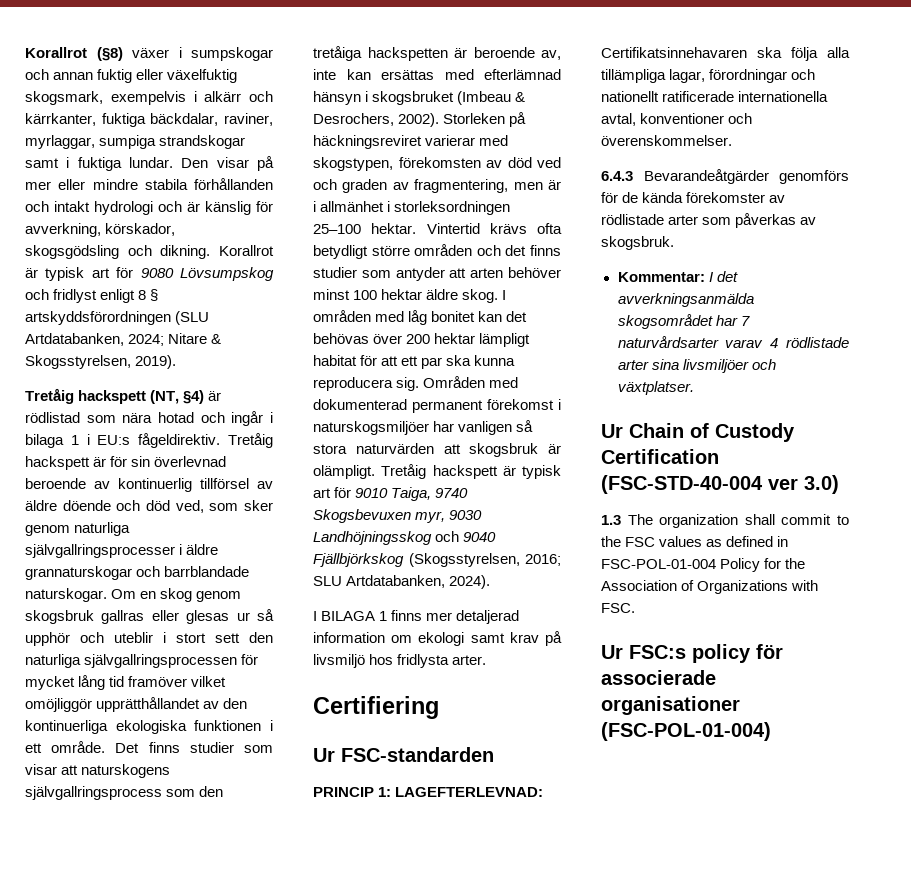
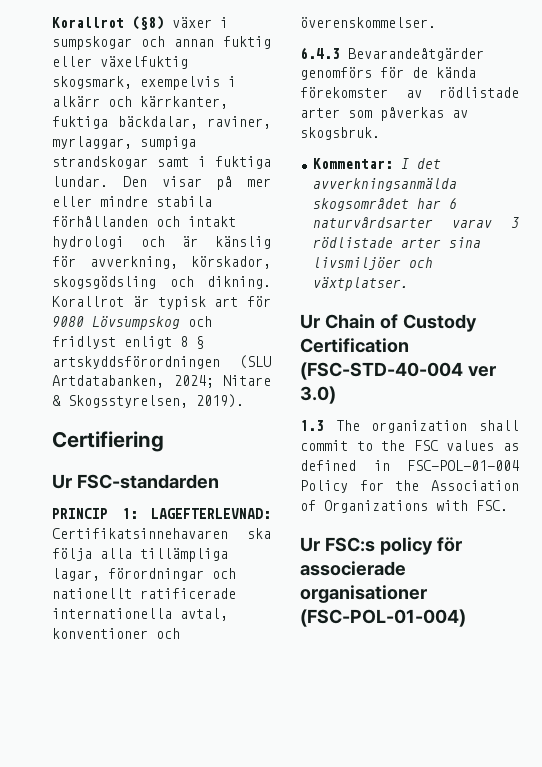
- Tretåig hackspett (NT, §4) är rödlistad som nära hotad och ingår i bilaga 1 i EU:s fågeldirektiv. Tretåig hackspett är för sin överlevnad beroende av kontinuerlig tillförsel av äldre döende och död ved, som sker genom naturliga självgallringsprocesser i äldre grannaturskogar och barrblandade naturskogar. Om en skog genom skogsbruk gallras eller glesas ur så upphör och uteblir i stort sett den naturliga självgallringsprocessen för mycket lång tid framöver vilket omöjliggör upprätthållandet av den kontinuerliga ekologiska funktionen i ett område. Det finns studier som visar att naturskogens självgallringsprocess som den tretåiga hackspetten är beroende av, inte kan ersättas med efterlämnad hänsyn i skogsbruket (Imbeau & Desrochers, 2002). Storleken på häckningsreviret varierar med skogstypen, förekomsten av död ved och graden av fragmentering, men är i allmänhet i storleksordningen 25–100 hektar. Vintertid krävs ofta betydligt större områden och det finns studier som antyder att arten behöver minst 100 hektar äldre skog. I områden med låg bonitet kan det behövas över 200 hektar lämpligt habitat för att ett par ska kunna reproducera sig. Områden med dokumenterad permanent förekomst i naturskogsmiljöer har vanligen så stora naturvärden att skogsbruk är olämpligt. Tretåig hackspett är typisk art för 9010 Taiga, 9740 Skogsbevuxen myr, 9030 Landhöjningsskog och 9040 Fjällbjörkskog (Skogsstyrelsen, 2016; SLU Artdatabanken, 2024).
- I BILAGA 1 finns mer detaljerad information om ekologi samt krav på livsmiljö hos fridlysta arter.
- Kommentar: I det avverkningsanmälda skogsområdet har 7 naturvårdsarter varav 4 rödlistade arter sina livsmiljöer och växtplatser.
+ Kommentar: I det avverkningsanmälda skogsområdet har 6 naturvårdsarter varav 3 rödlistade arter sina livsmiljöer och växtplatser.

